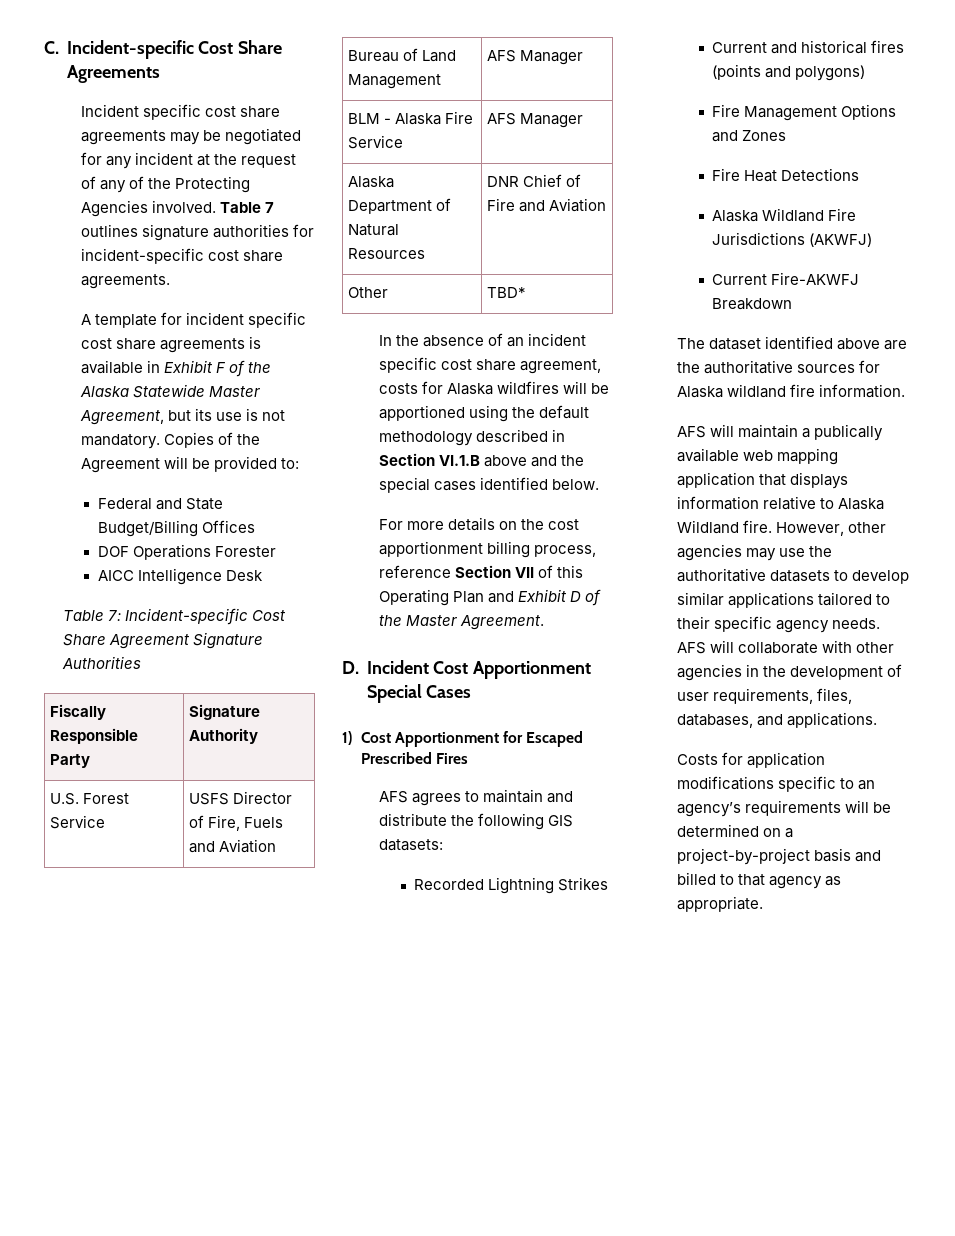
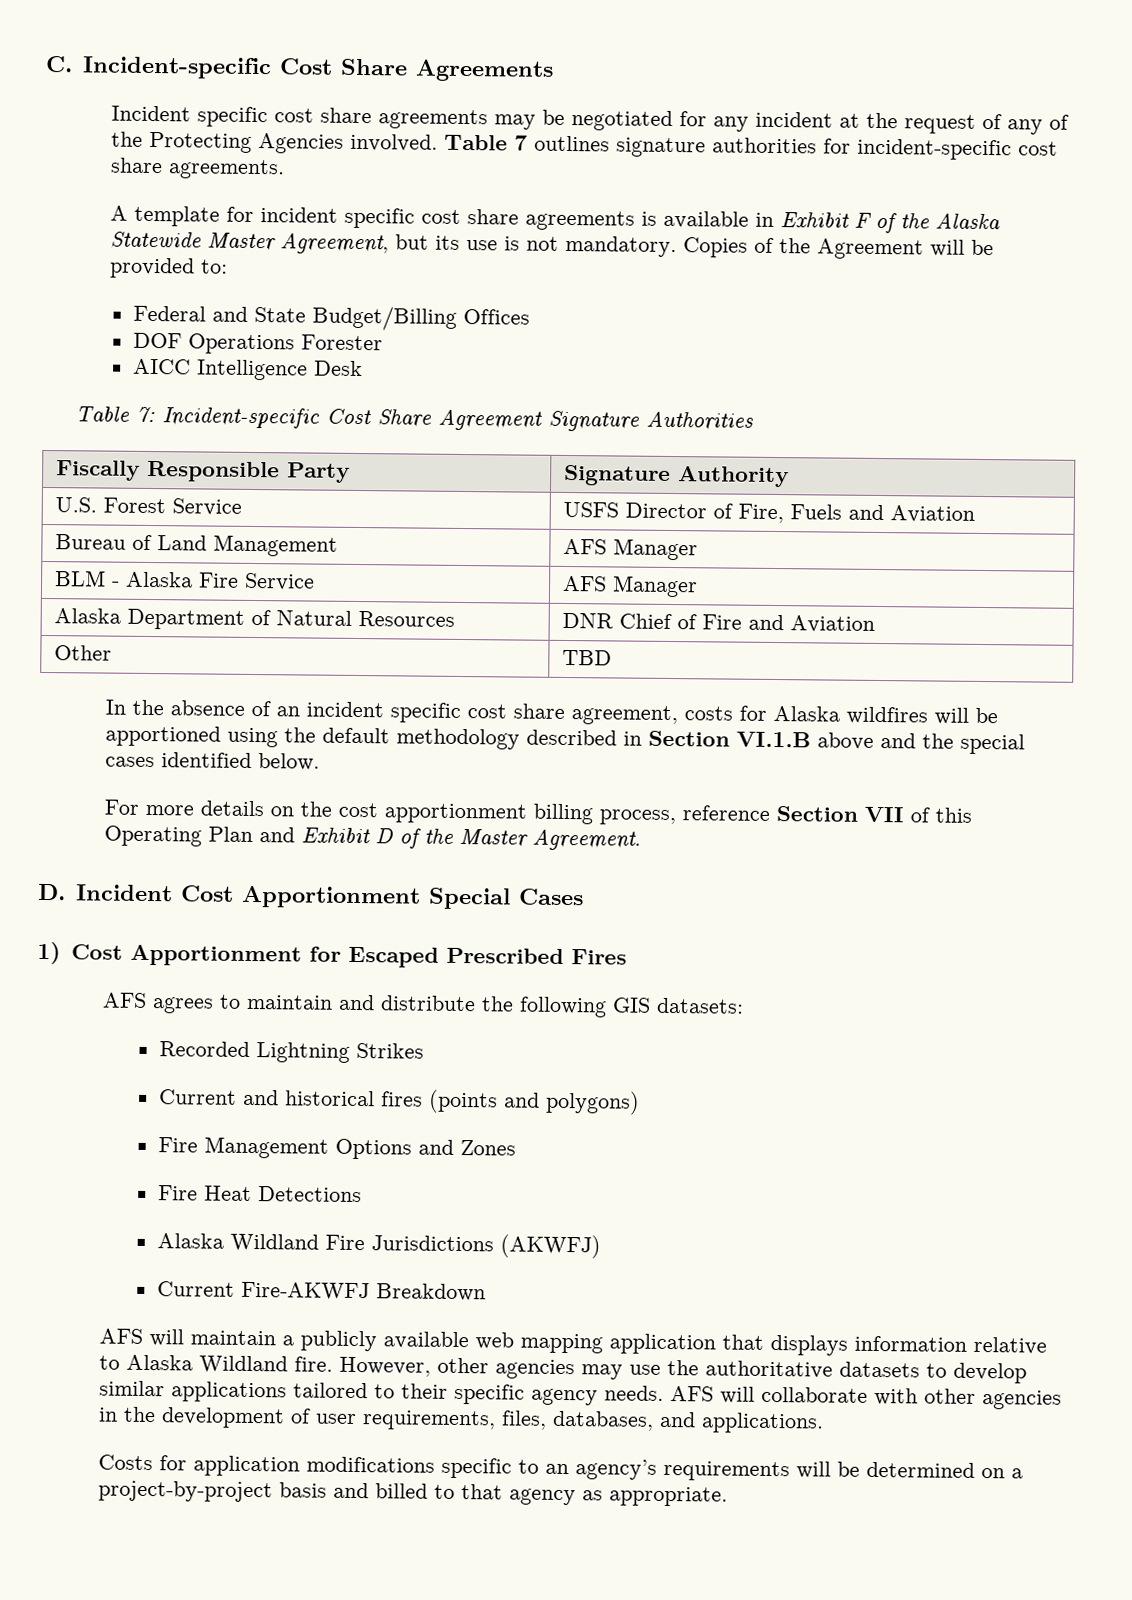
- Other | TBD*
+ Other | TBD
- The dataset identified above are the authoritative sources for Alaska wildland fire information.
- AFS will maintain a publically available web mapping application that displays information relative to Alaska Wildland fire.
+ AFS will maintain a publicly available web mapping application that displays information relative to Alaska Wildland fire.

